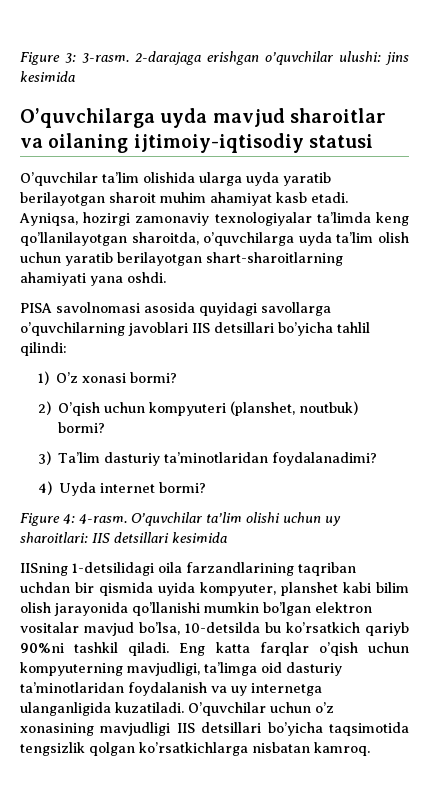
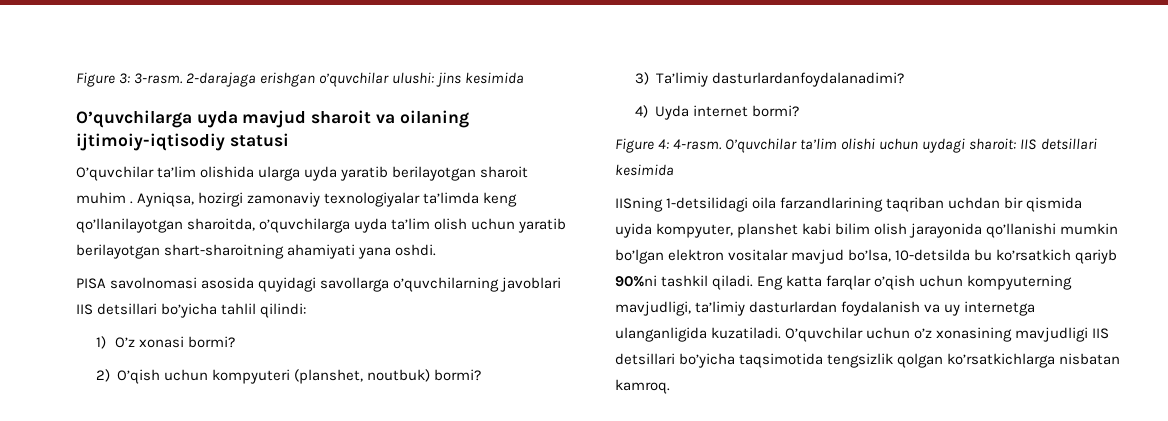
- O’quvchilarga uyda mavjud sharoitlar va oilaning ijtimoiy-iqtisodiy statusi
+ O’quvchilarga uyda mavjud sharoit va oilaning ijtimoiy-iqtisodiy statusi
- O’quvchilar ta’lim olishida ularga uyda yaratib berilayotgan sharoit muhim ahamiyat kasb etadi.
+ O’quvchilar ta’lim olishida ularga uyda yaratib berilayotgan sharoit muhim .
- Ayniqsa, hozirgi zamonaviy texnologiyalar ta’limda keng qo’llanilayotgan sharoitda, o’quvchilarga uyda ta’lim olish uchun yaratib berilayotgan shart-sharoitlarning ahamiyati yana oshdi.
+ Ayniqsa, hozirgi zamonaviy texnologiyalar ta’limda keng qo’llanilayotgan sharoitda, o’quvchilarga uyda ta’lim olish uchun yaratib berilayotgan shart-sharoitning ahamiyati yana oshdi.
- 3) Ta’lim dasturiy ta’minotlaridan foydalanadimi?
+ 3) Ta’limiy dasturlardanfoydalanadimi?
- O’quvchilar ta’lim olishi uchun uy sharoitlari: IIS detsillari kesimida
+ O’quvchilar ta’lim olishi uchun uydagi sharoit: IIS detsillari kesimida
- Eng katta farqlar o’qish uchun kompyuterning mavjudligi, ta’limga oid dasturiy ta’minotlaridan foydalanish va uy internetga ulanganligida kuzatiladi.
+ Eng katta farqlar o’qish uchun kompyuterning mavjudligi, ta’limiy dasturlardan foydalanish va uy internetga ulanganligida kuzatiladi.

